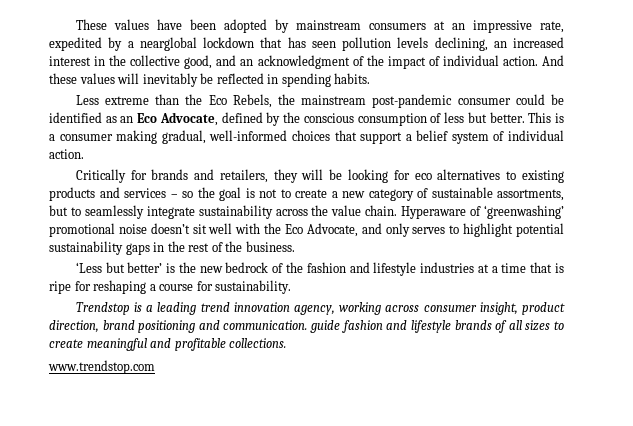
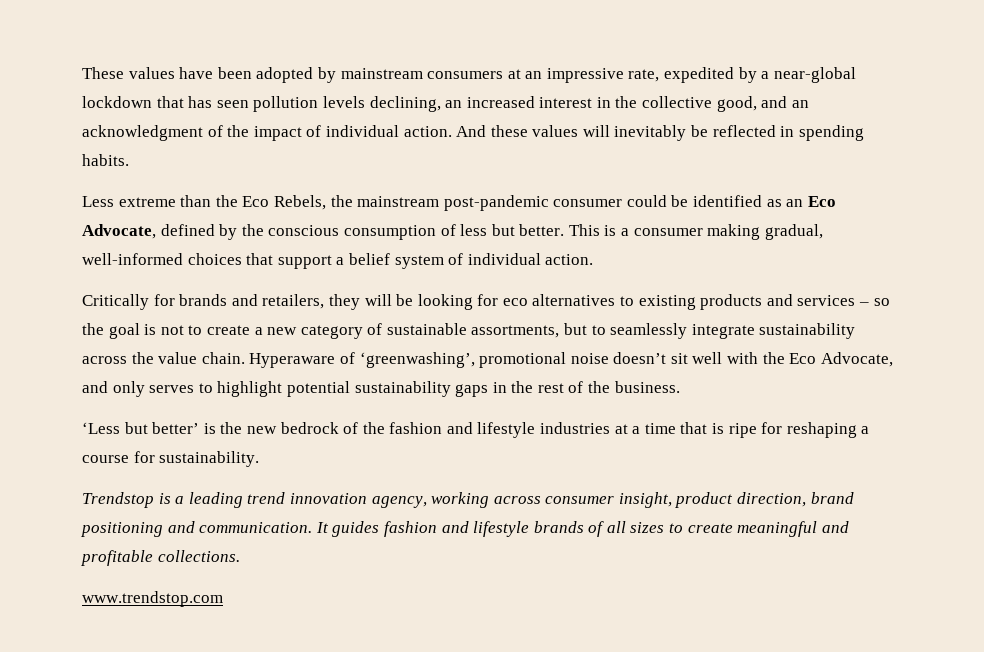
- These values have been adopted by mainstream consumers at an impressive rate, expedited by a nearglobal lockdown that has seen pollution levels declining, an increased interest in the collective good, and an acknowledgment of the impact of individual action.
+ These values have been adopted by mainstream consumers at an impressive rate, expedited by a near-global lockdown that has seen pollution levels declining, an increased interest in the collective good, and an acknowledgment of the impact of individual action.
- Hyperaware of ‘greenwashing’ promotional noise doesn’t sit well with the Eco Advocate, and only serves to highlight potential sustainability gaps in the rest of the business.
+ Hyperaware of ‘greenwashing’, promotional noise doesn’t sit well with the Eco Advocate, and only serves to highlight potential sustainability gaps in the rest of the business.
- Trendstop is a leading trend innovation agency, working across consumer insight, product direction, brand positioning and communication. guide fashion and lifestyle brands of all sizes to create meaningful and profitable collections.
+ Trendstop is a leading trend innovation agency, working across consumer insight, product direction, brand positioning and communication. It guides fashion and lifestyle brands of all sizes to create meaningful and profitable collections.

